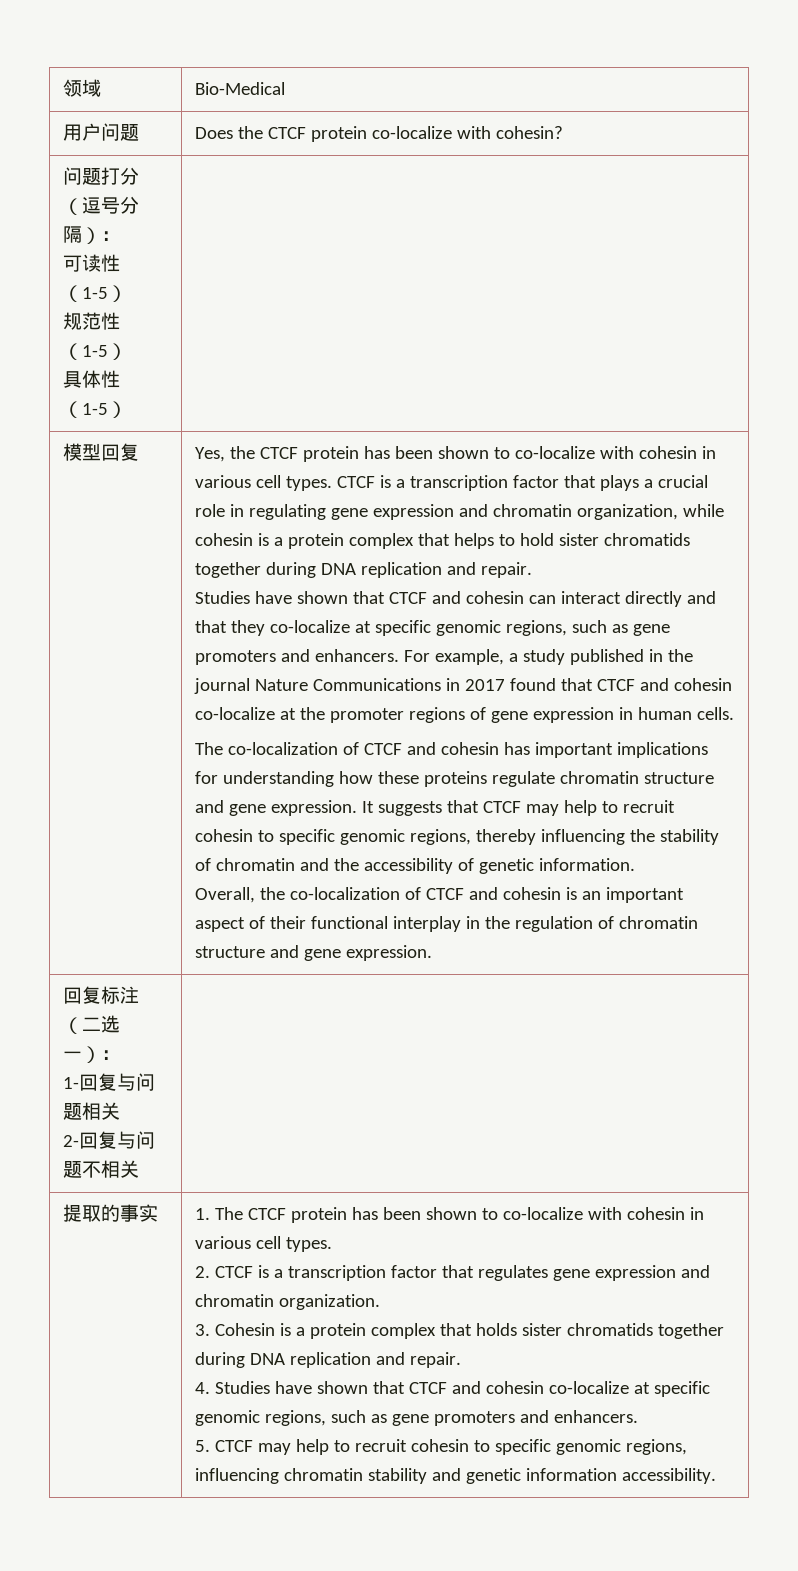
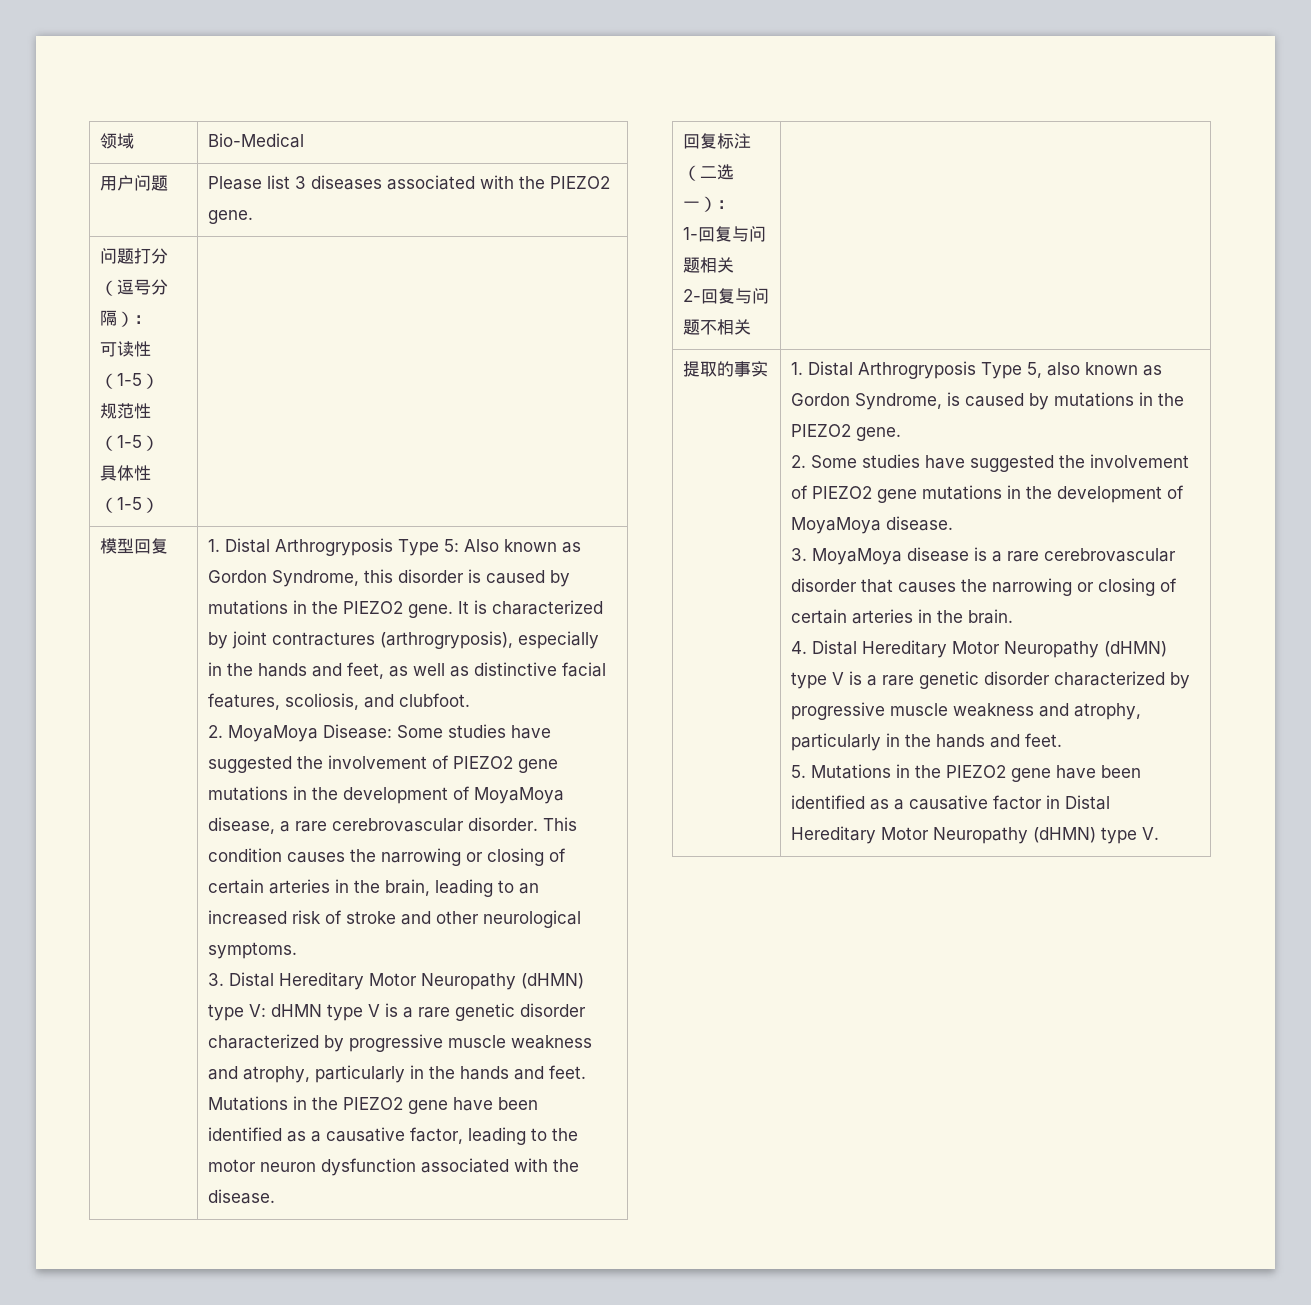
- 用户问题 | Does the CTCF protein co-localize with cohesin?
+ 用户问题 | Please list 3 diseases associated with the PIEZO2 gene.
- Yes, the CTCF protein has been shown to co-localize with cohesin in various cell types. CTCF is a transcription factor that plays a crucial role in regulating gene expression and chromatin organization, while cohesin is a protein complex that helps to hold sister chromatids together during DNA replication and repair.
- Studies have shown that CTCF and cohesin can interact directly and that they co-localize at specific genomic regions, such as gene promoters and enhancers. For example, a study published in the journal Nature Communications in 2017 found that CTCF and cohesin co-localize at the promoter regions of gene expression in human cells.
- The co-localization of CTCF and cohesin has important implications for understanding how these proteins regulate chromatin structure and gene expression. It suggests that CTCF may help to recruit cohesin to specific genomic regions, thereby influencing the stability of chromatin and the accessibility of genetic information.
- Overall, the co-localization of CTCF and cohesin is an important aspect of their functional interplay in the regulation of chromatin structure and gene expression.
+ 1. Distal Arthrogryposis Type 5: Also known as Gordon Syndrome, this disorder is caused by mutations in the PIEZO2 gene. It is characterized by joint contractures (arthrogryposis), especially in the hands and feet, as well as distinctive facial features, scoliosis, and clubfoot.
+ 2. MoyaMoya Disease: Some studies have suggested the involvement of PIEZO2 gene mutations in the development of MoyaMoya disease, a rare cerebrovascular disorder. This condition causes the narrowing or closing of certain arteries in the brain, leading to an increased risk of stroke and other neurological symptoms.
+ 3. Distal Hereditary Motor Neuropathy (dHMN) type V: dHMN type V is a rare genetic disorder characterized by progressive muscle weakness and atrophy, particularly in the hands and feet. Mutations in the PIEZO2 gene have been identified as a causative factor, leading to the motor neuron dysfunction associated with the disease.
- 1. The CTCF protein has been shown to co-localize with cohesin in various cell types.
- 2. CTCF is a transcription factor that regulates gene expression and chromatin organization.
- 3. Cohesin is a protein complex that holds sister chromatids together during DNA replication and repair.
- 4. Studies have shown that CTCF and cohesin co-localize at specific genomic regions, such as gene promoters and enhancers.
- 5. CTCF may help to recruit cohesin to specific genomic regions, influencing chromatin stability and genetic information accessibility.
+ 1. Distal Arthrogryposis Type 5, also known as Gordon Syndrome, is caused by mutations in the PIEZO2 gene.
+ 2. Some studies have suggested the involvement of PIEZO2 gene mutations in the development of MoyaMoya disease.
+ 3. MoyaMoya disease is a rare cerebrovascular disorder that causes the narrowing or closing of certain arteries in the brain.
+ 4. Distal Hereditary Motor Neuropathy (dHMN) type V is a rare genetic disorder characterized by progressive muscle weakness and atrophy, particularly in the hands and feet.
+ 5. Mutations in the PIEZO2 gene have been identified as a causative factor in Distal Hereditary Motor Neuropathy (dHMN) type V.

